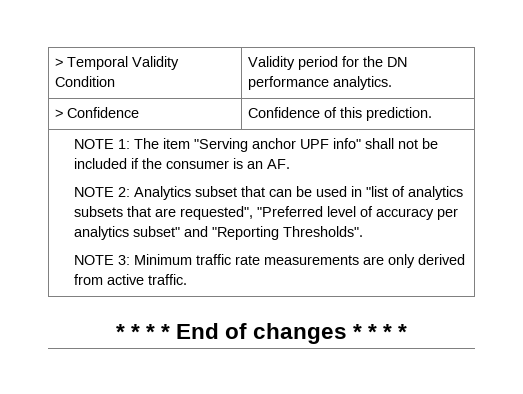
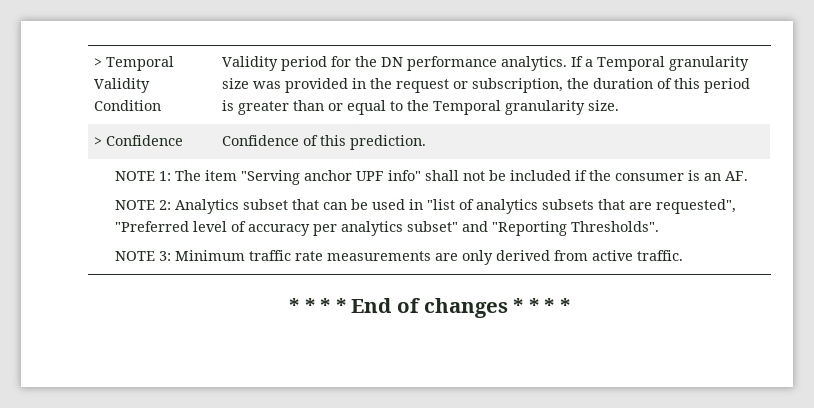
- > Temporal Validity Condition | Validity period for the DN performance analytics.
+ > Temporal Validity Condition | Validity period for the DN performance analytics. If a Temporal granularity size was provided in the request or subscription, the duration of this period is greater than or equal to the Temporal granularity size.

